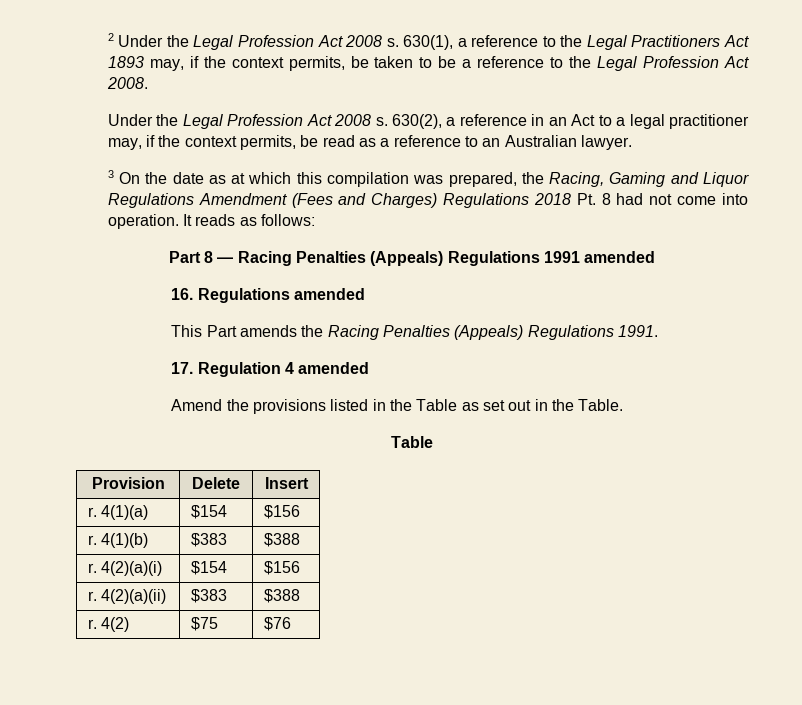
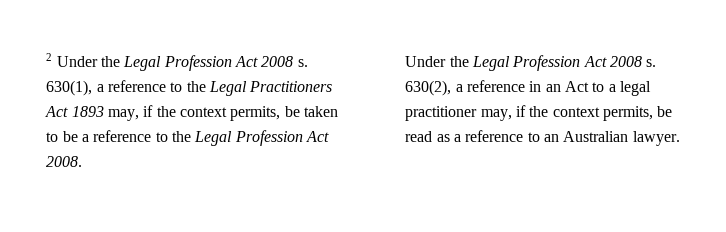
- 3 On the date as at which this compilation was prepared, the Racing, Gaming and Liquor Regulations Amendment (Fees and Charges) Regulations 2018 Pt. 8 had not come into operation. It reads as follows:
- Part 8 — Racing Penalties (Appeals) Regulations 1991 amended
- 16. Regulations amended
- This Part amends the Racing Penalties (Appeals) Regulations 1991.
- 17. Regulation 4 amended
- Amend the provisions listed in the Table as set out in the Table.
- Table
- Provision | Delete | Insert
- r. 4(1)(a) | $154 | $156
- r. 4(1)(b) | $383 | $388
- r. 4(2)(a)(i) | $154 | $156
- r. 4(2)(a)(ii) | $383 | $388
- r. 4(2) | $75 | $76

